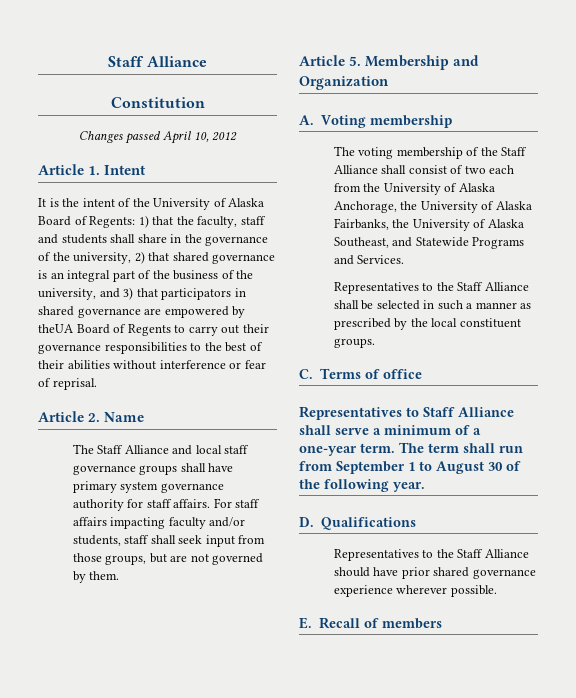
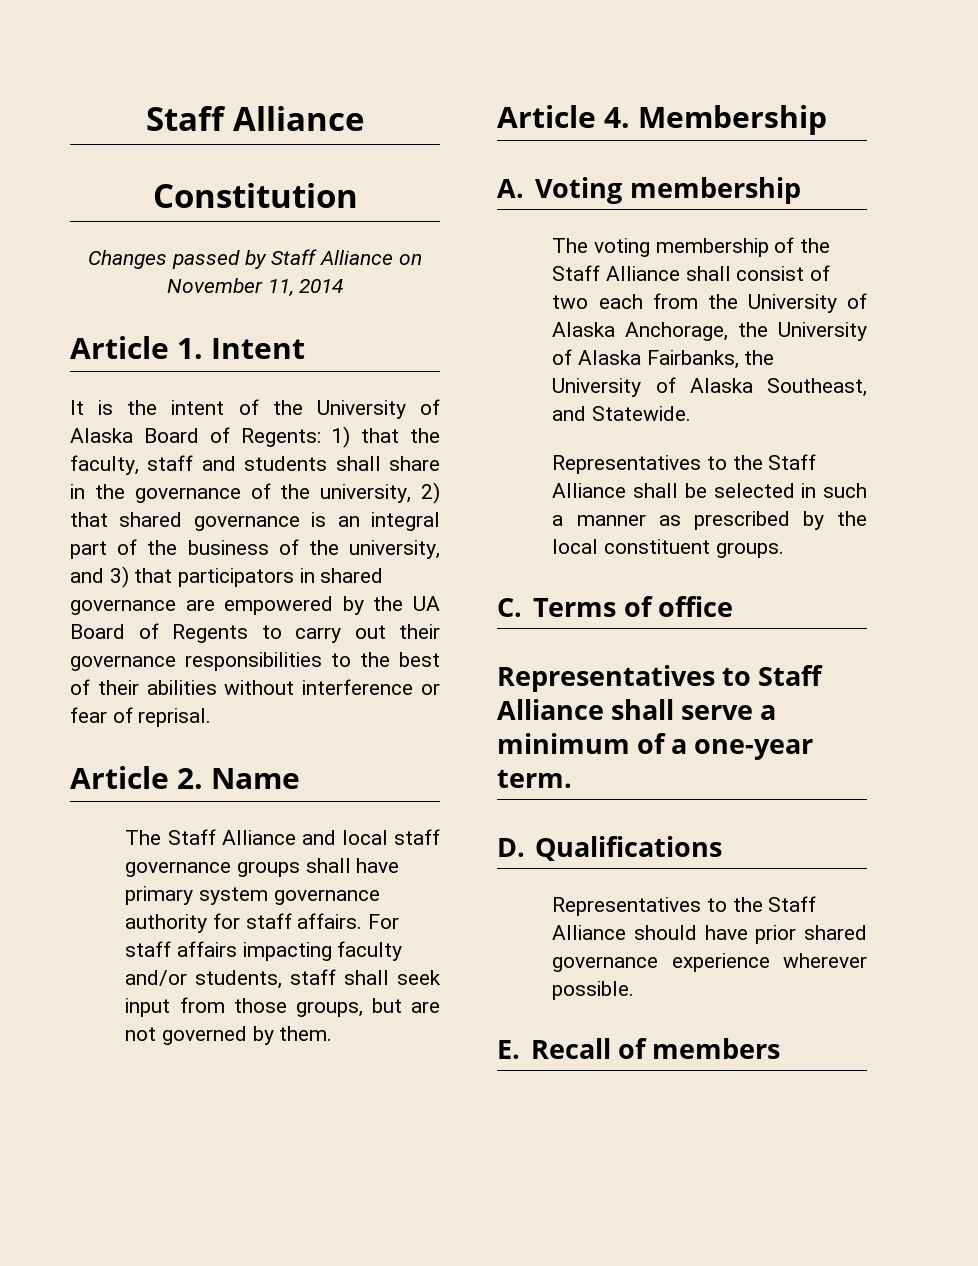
- Changes passed April 10, 2012
+ Changes passed by Staff Alliance on November 11, 2014
- 1) that the faculty, staff and students shall share in the governance of the university, 2) that shared governance is an integral part of the business of the university, and 3) that participators in shared governance are empowered by theUA Board of Regents to carry out their governance responsibilities to the best of their abilities without interference or fear of reprisal.
+ 1) that the faculty, staff and students shall share in the governance of the university, 2) that shared governance is an integral part of the business of the university, and 3) that participators in shared governance are empowered by the UA Board of Regents to carry out their governance responsibilities to the best of their abilities without interference or fear of reprisal.
- Article 5. Membership and Organization
+ Article 4. Membership
- The voting membership of the Staff Alliance shall consist of two each from the University of Alaska Anchorage, the University of Alaska Fairbanks, the University of Alaska Southeast, and Statewide Programs and Services.
+ The voting membership of the Staff Alliance shall consist of two each from the University of Alaska Anchorage, the University of Alaska Fairbanks, the University of Alaska Southeast, and Statewide.
- The term shall run from September 1 to August 30 of the following year.

